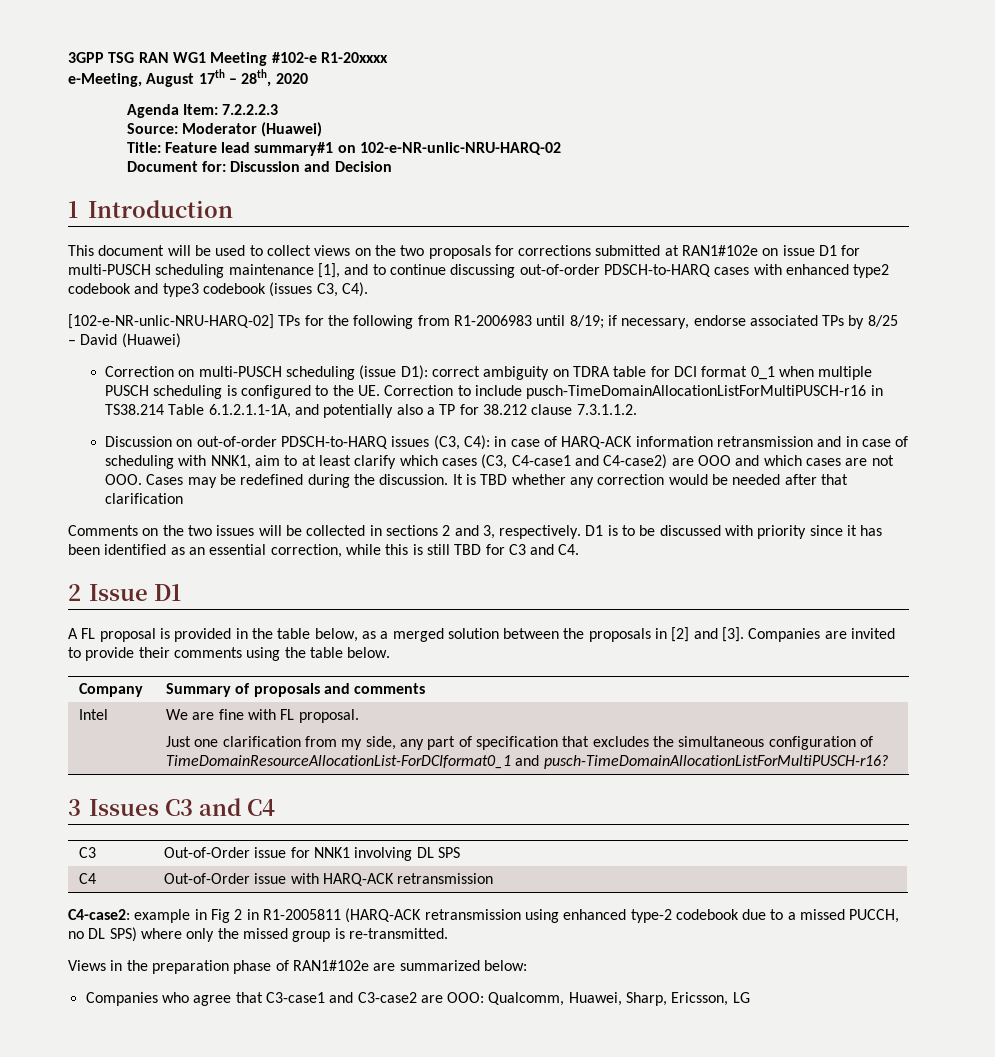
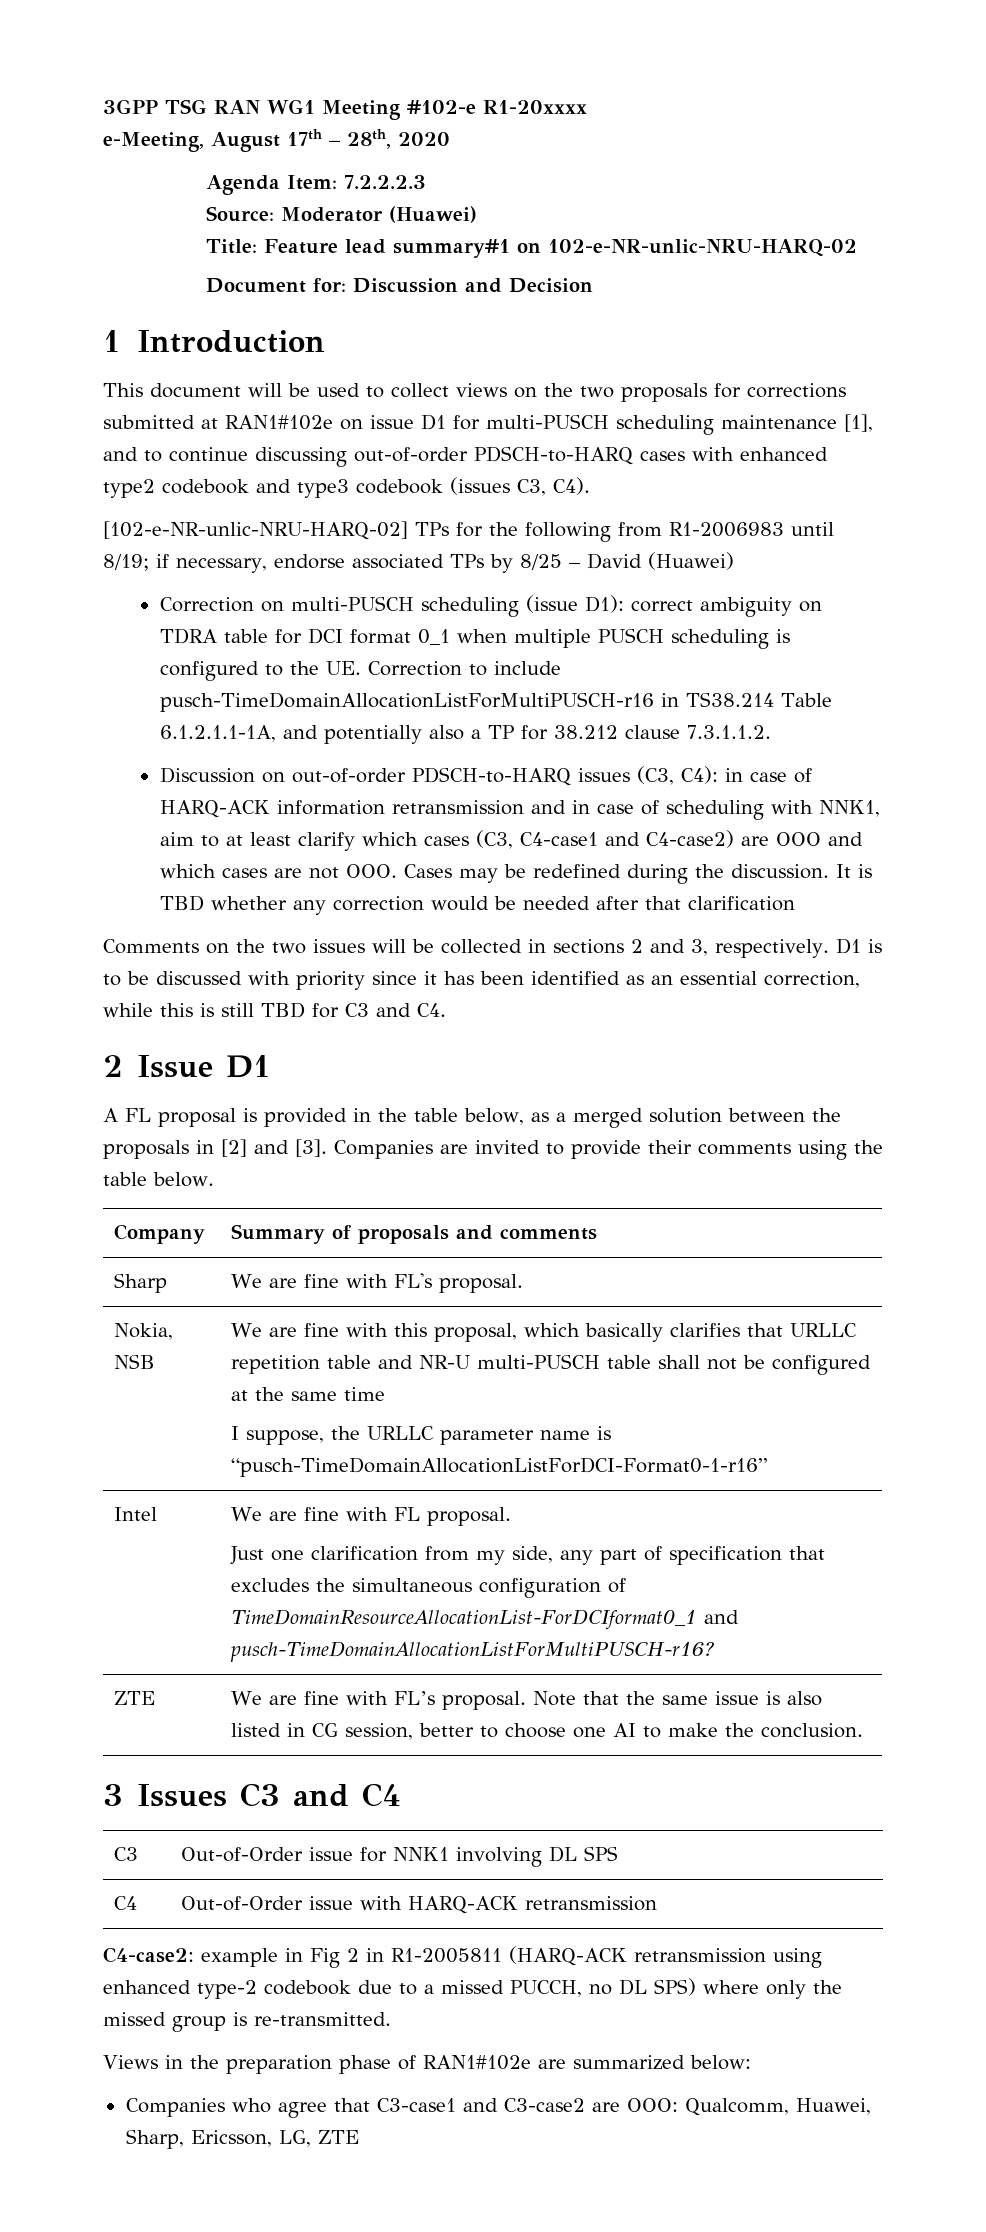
+ Sharp | We are fine with FL's proposal.
+ Nokia, NSB | We are fine with this proposal, which basically clarifies that URLLC repetition table and NR-U multi-PUSCH table shall not be configured at the same time
+ I suppose, the URLLC parameter name is “pusch-TimeDomainAllocationListForDCI-Format0-1-r16”
+ ZTE | We are fine with FL’s proposal. Note that the same issue is also listed in CG session, better to choose one AI to make the conclusion.
- Companies who agree that C3-case1 and C3-case2 are OOO: Qualcomm, Huawei, Sharp, Ericsson, LG
+ Companies who agree that C3-case1 and C3-case2 are OOO: Qualcomm, Huawei, Sharp, Ericsson, LG, ZTE

